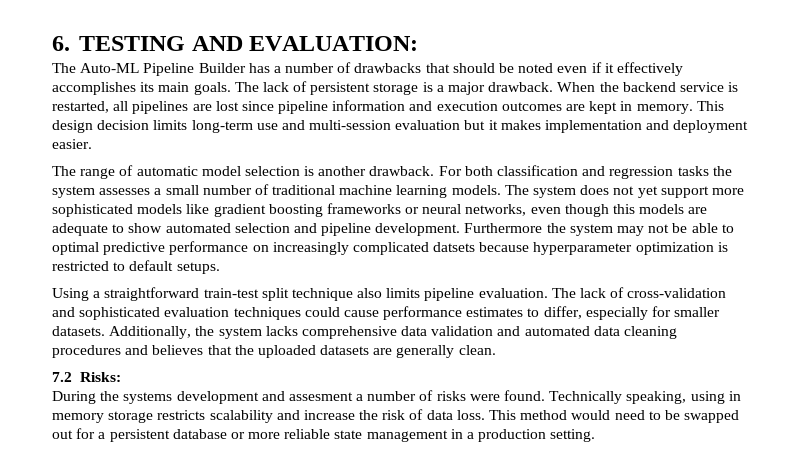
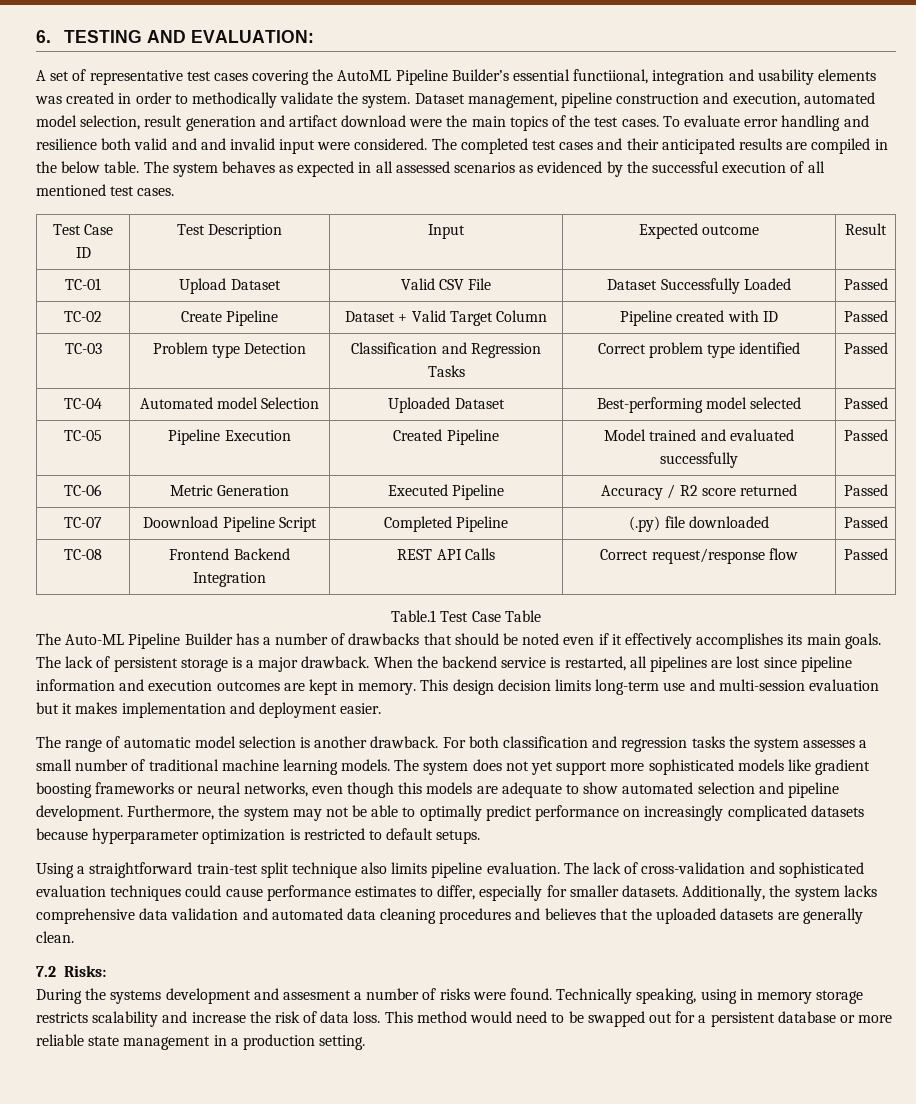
+ A set of representative test cases covering the AutoML Pipeline Builder’s essential functiional, integration and usability elements was created in order to methodically validate the system. Dataset management, pipeline construction and execution, automated model selection, result generation and artifact download were the main topics of the test cases. To evaluate error handling and resilience both valid and and invalid input were considered. The completed test cases and their anticipated results are compiled in the below table. The system behaves as expected in all assessed scenarios as evidenced by the successful execution of all mentioned test cases.
+ Test Case ID | Test Description | Input | Expected outcome | Result
+ TC-01 | Upload Dataset | Valid CSV File | Dataset Successfully Loaded | Passed
+ TC-02 | Create Pipeline | Dataset + Valid Target Column | Pipeline created with ID | Passed
+ TC-03 | Problem type Detection | Classification and Regression Tasks | Correct problem type identified | Passed
+ TC-04 | Automated model Selection | Uploaded Dataset | Best-performing model selected | Passed
+ TC-05 | Pipeline Execution | Created Pipeline | Model trained and evaluated successfully | Passed
+ TC-06 | Metric Generation | Executed Pipeline | Accuracy / R2 score returned | Passed
+ TC-07 | Doownload Pipeline Script | Completed Pipeline | (.py) file downloaded | Passed
+ TC-08 | Frontend Backend Integration | REST API Calls | Correct request/response flow | Passed
+ Table.1 Test Case Table
- Furthermore the system may not be able to optimal predictive performance on increasingly complicated datsets because hyperparameter optimization is restricted to default setups.
+ Furthermore, the system may not be able to optimally predict performance on increasingly complicated datasets because hyperparameter optimization is restricted to default setups.

